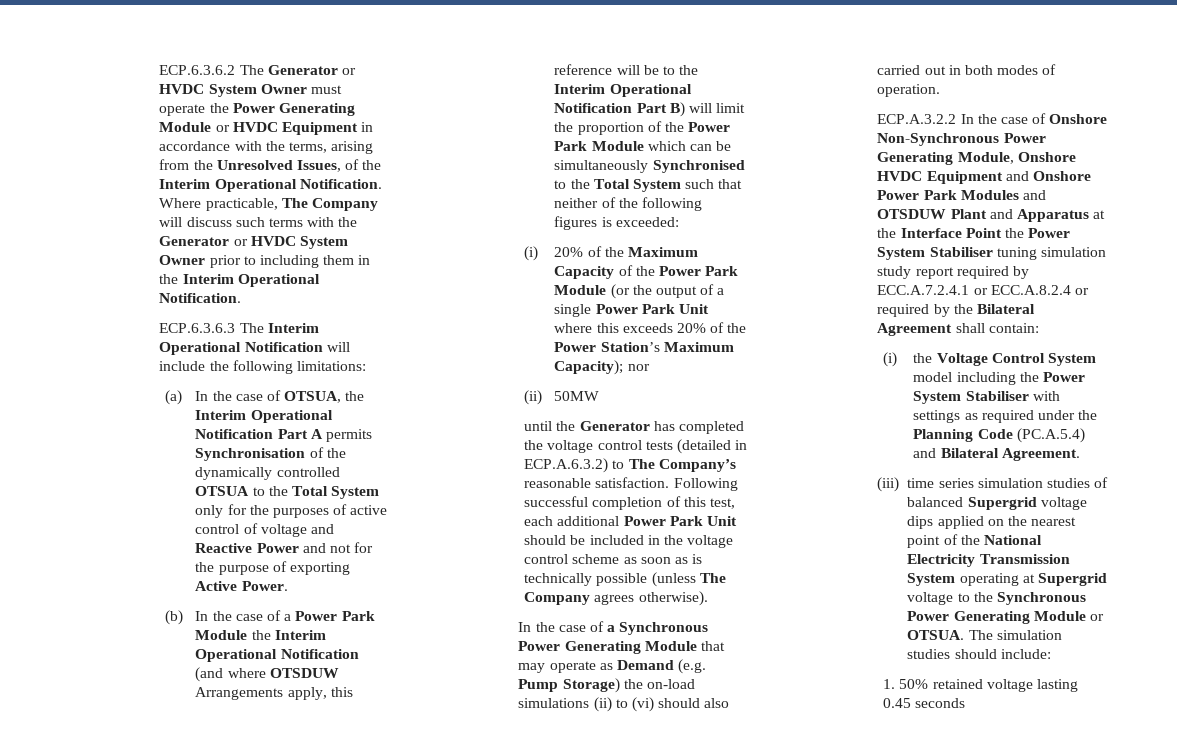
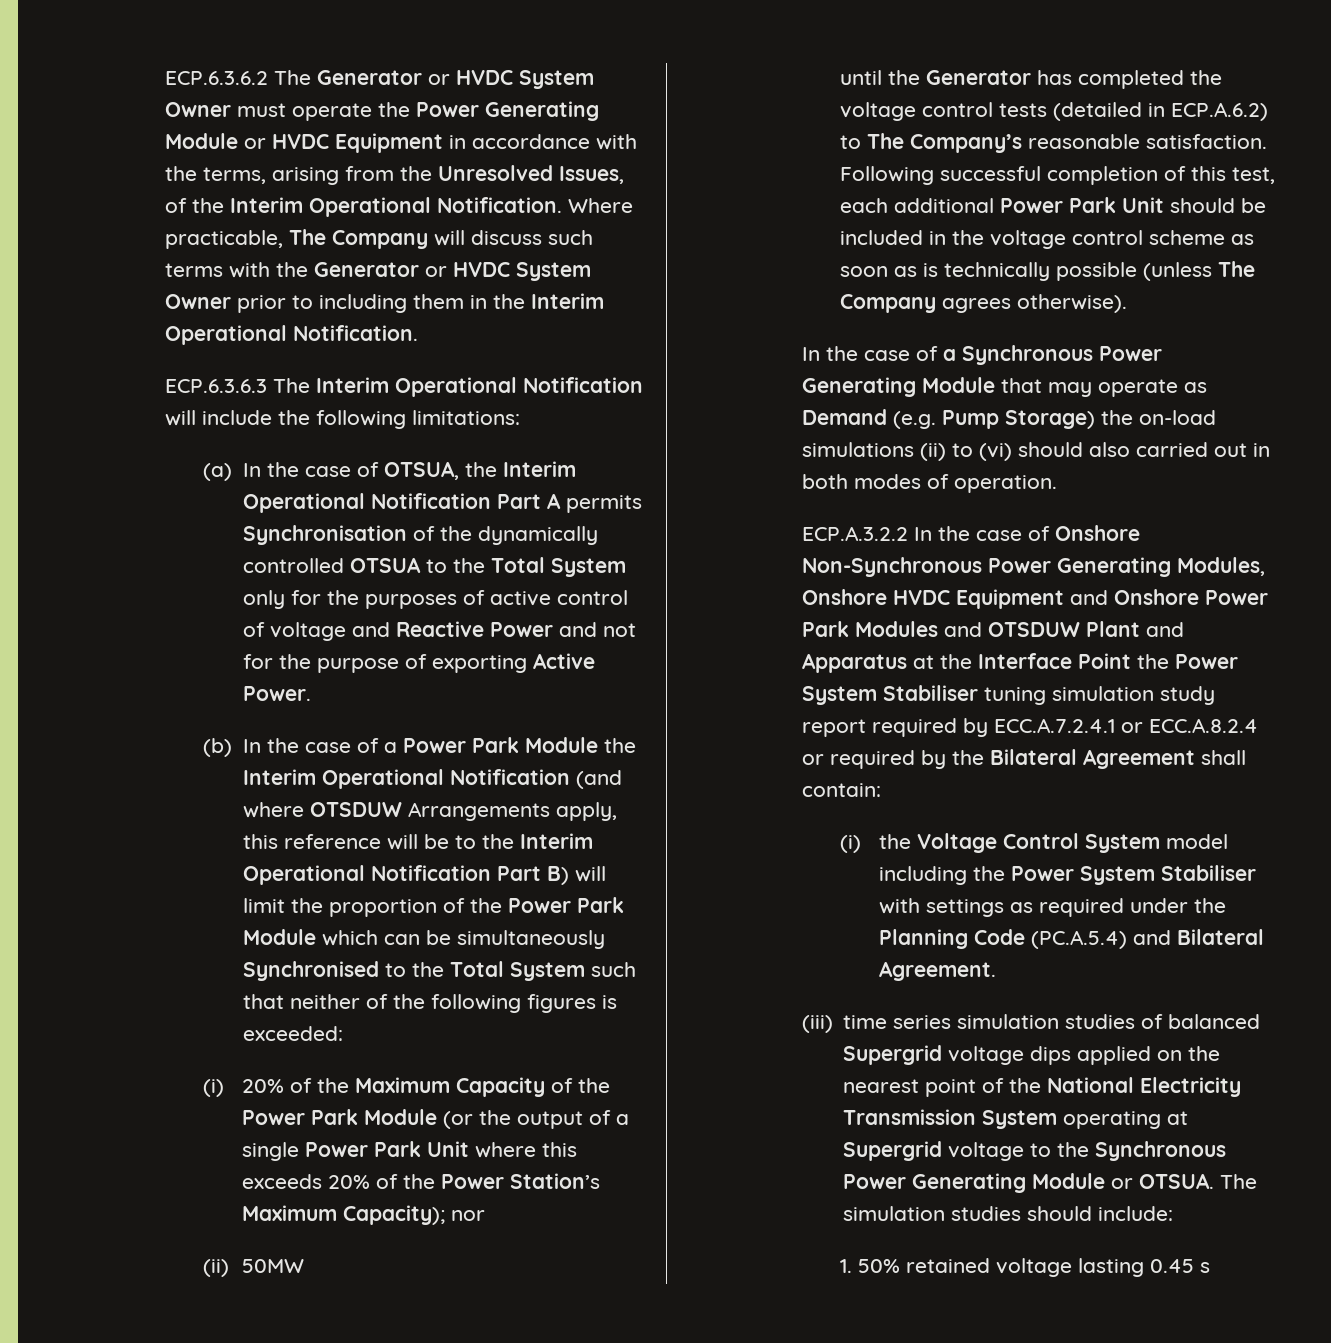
- until the Generator has completed the voltage control tests (detailed in ECP.A.6.3.2) to The Company’s reasonable satisfaction.
+ until the Generator has completed the voltage control tests (detailed in ECP.A.6.2) to The Company’s reasonable satisfaction.
- ECP.A.3.2.2 In the case of Onshore Non-Synchronous Power Generating Module, Onshore HVDC Equipment and Onshore Power Park Modules and OTSDUW Plant and Apparatus at the Interface Point the Power System Stabiliser tuning simulation study report required by ECC.A.7.2.4.1 or ECC.A.8.2.4 or required by the Bilateral Agreement shall contain:
+ ECP.A.3.2.2 In the case of Onshore Non-Synchronous Power Generating Modules, Onshore HVDC Equipment and Onshore Power Park Modules and OTSDUW Plant and Apparatus at the Interface Point the Power System Stabiliser tuning simulation study report required by ECC.A.7.2.4.1 or ECC.A.8.2.4 or required by the Bilateral Agreement shall contain:
- 1. 50% retained voltage lasting 0.45 seconds
+ 1. 50% retained voltage lasting 0.45 s

